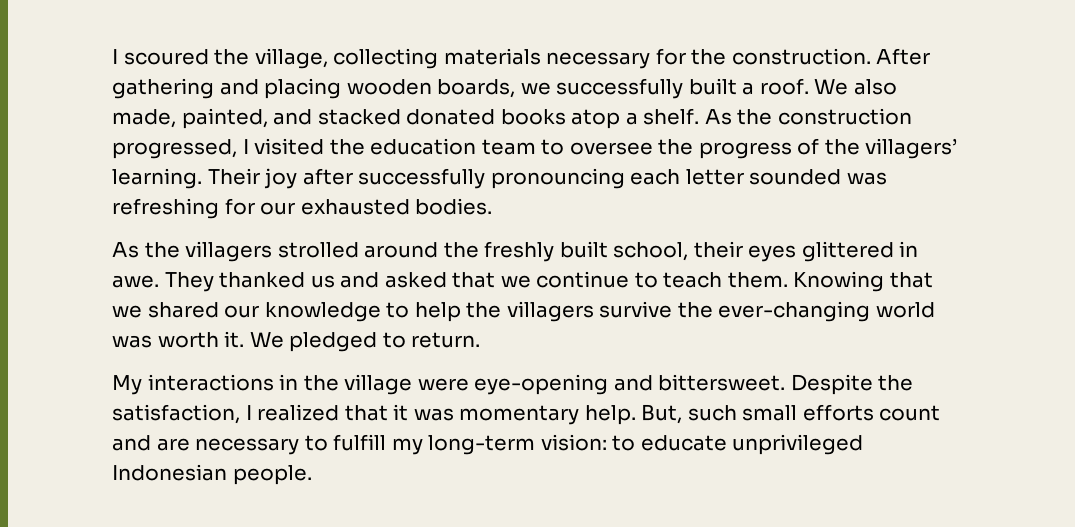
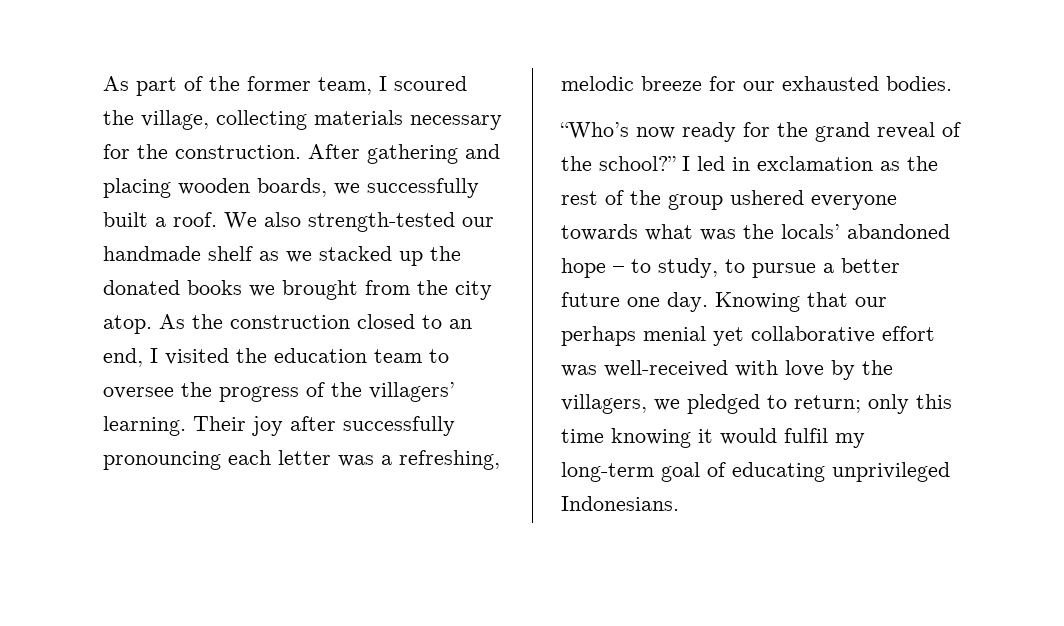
- I scoured the village, collecting materials necessary for the construction.
+ As part of the former team, I scoured the village, collecting materials necessary for the construction.
- We also made, painted, and stacked donated books atop a shelf. As the construction progressed, I visited the education team to oversee the progress of the villagers’ learning.
+ We also strength-tested our handmade shelf as we stacked up the donated books we brought from the city atop. As the construction closed to an end, I visited the education team to oversee the progress of the villagers’ learning.
- Their joy after successfully pronouncing each letter sounded was refreshing for our exhausted bodies.
+ Their joy after successfully pronouncing each letter was a refreshing, melodic breeze for our exhausted bodies.
- As the villagers strolled around the freshly built school, their eyes glittered in awe. They thanked us and asked that we continue to teach them. Knowing that we shared our knowledge to help the villagers survive the ever-changing world was worth it. We pledged to return.
- My interactions in the village were eye-opening and bittersweet. Despite the satisfaction, I realized that it was momentary help. But, such small efforts count and are necessary to fulfill my long-term vision: to educate unprivileged Indonesian people.
+ “Who’s now ready for the grand reveal of the school?” I led in exclamation as the rest of the group ushered everyone towards what was the locals’ abandoned hope – to study, to pursue a better future one day. Knowing that our perhaps menial yet collaborative effort was well-received with love by the villagers, we pledged to return; only this time knowing it would fulfil my long-term goal of educating unprivileged Indonesians.

